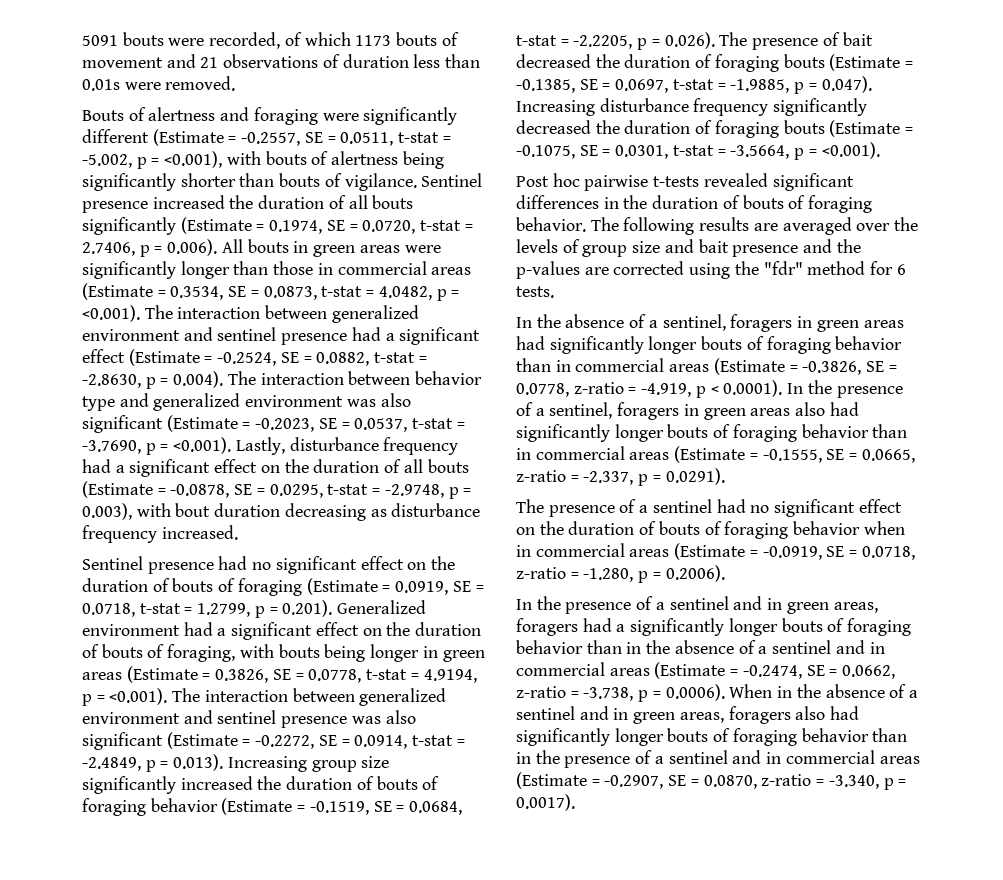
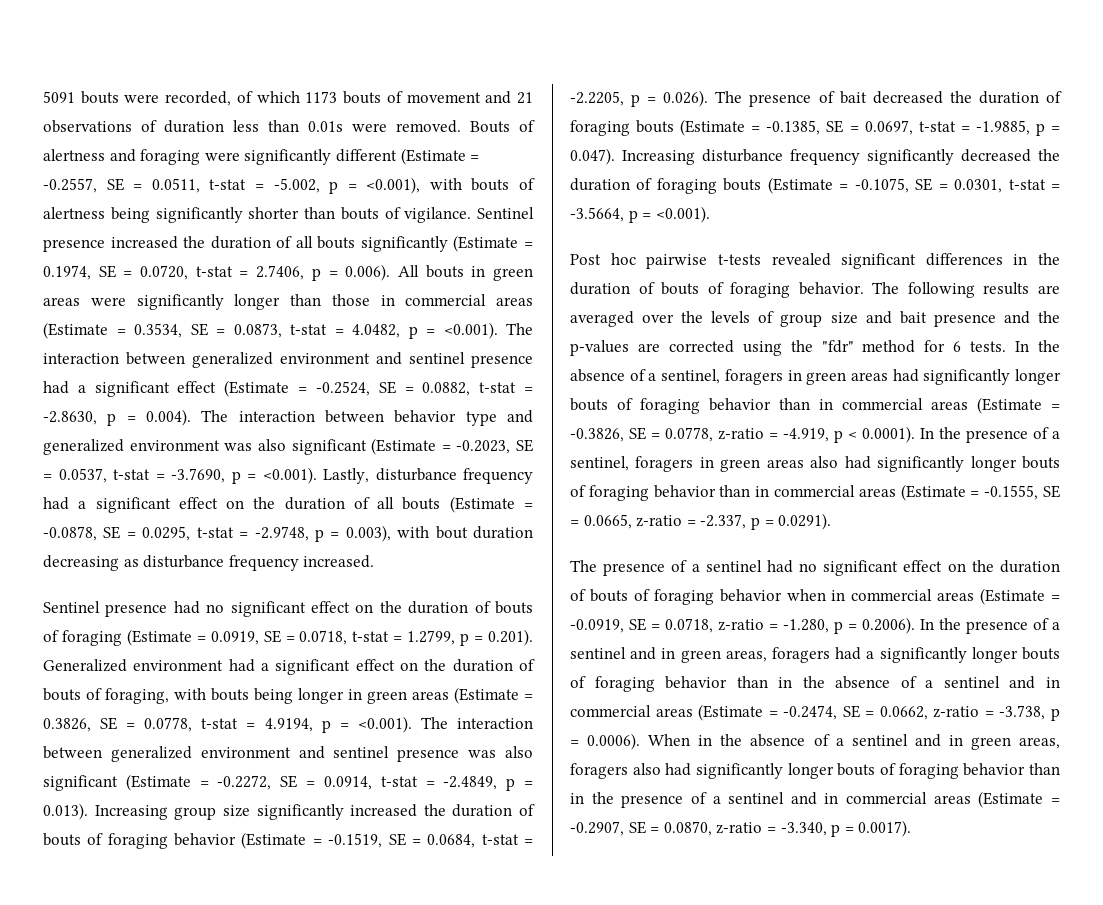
- 5091 bouts were recorded, of which 1173 bouts of movement and 21 observations of duration less than 0.01s were removed.
- Bouts of alertness and foraging were significantly different (Estimate = -0.2557, SE = 0.0511, t-stat = -5.002, p = <0.001), with bouts of alertness being significantly shorter than bouts of vigilance.
+ 5091 bouts were recorded, of which 1173 bouts of movement and 21 observations of duration less than 0.01s were removed. Bouts of alertness and foraging were significantly different (Estimate = -0.2557, SE = 0.0511, t-stat = -5.002, p = <0.001), with bouts of alertness being significantly shorter than bouts of vigilance.
- The following results are averaged over the levels of group size and bait presence and the p-values are corrected using the "fdr" method for 6 tests.
- In the absence of a sentinel, foragers in green areas had significantly longer bouts of foraging behavior than in commercial areas (Estimate = -0.3826, SE = 0.0778, z-ratio = -4.919, p < 0.0001). In the presence of a sentinel, foragers in green areas also had significantly longer bouts of foraging behavior than in commercial areas (Estimate = -0.1555, SE = 0.0665, z-ratio = -2.337, p = 0.0291).
+ The following results are averaged over the levels of group size and bait presence and the p-values are corrected using the "fdr" method for 6 tests. In the absence of a sentinel, foragers in green areas had significantly longer bouts of foraging behavior than in commercial areas (Estimate = -0.3826, SE = 0.0778, z-ratio = -4.919, p < 0.0001). In the presence of a sentinel, foragers in green areas also had significantly longer bouts of foraging behavior than in commercial areas (Estimate = -0.1555, SE = 0.0665, z-ratio = -2.337, p = 0.0291).
- The presence of a sentinel had no significant effect on the duration of bouts of foraging behavior when in commercial areas (Estimate = -0.0919, SE = 0.0718, z-ratio = -1.280, p = 0.2006).
- In the presence of a sentinel and in green areas, foragers had a significantly longer bouts of foraging behavior than in the absence of a sentinel and in commercial areas (Estimate = -0.2474, SE = 0.0662, z-ratio = -3.738, p = 0.0006). When in the absence of a sentinel and in green areas, foragers also had significantly longer bouts of foraging behavior than in the presence of a sentinel and in commercial areas (Estimate = -0.2907, SE = 0.0870, z-ratio = -3.340, p = 0.0017).
+ The presence of a sentinel had no significant effect on the duration of bouts of foraging behavior when in commercial areas (Estimate = -0.0919, SE = 0.0718, z-ratio = -1.280, p = 0.2006). In the presence of a sentinel and in green areas, foragers had a significantly longer bouts of foraging behavior than in the absence of a sentinel and in commercial areas (Estimate = -0.2474, SE = 0.0662, z-ratio = -3.738, p = 0.0006). When in the absence of a sentinel and in green areas, foragers also had significantly longer bouts of foraging behavior than in the presence of a sentinel and in commercial areas (Estimate = -0.2907, SE = 0.0870, z-ratio = -3.340, p = 0.0017).

